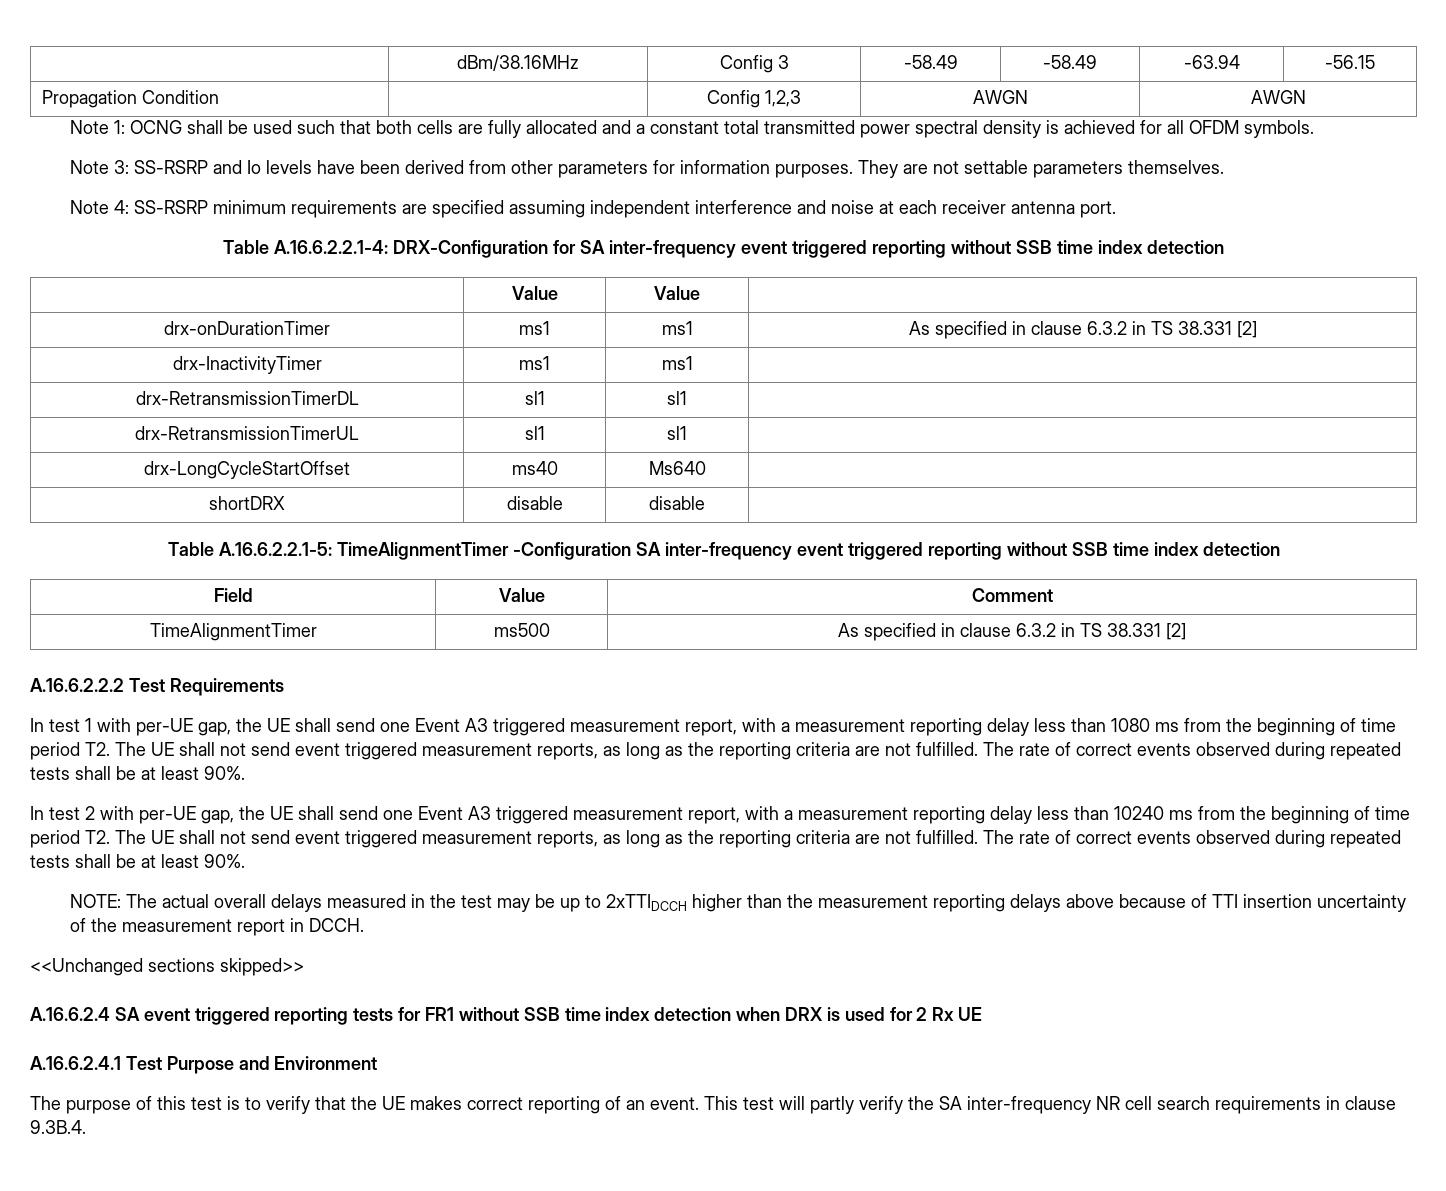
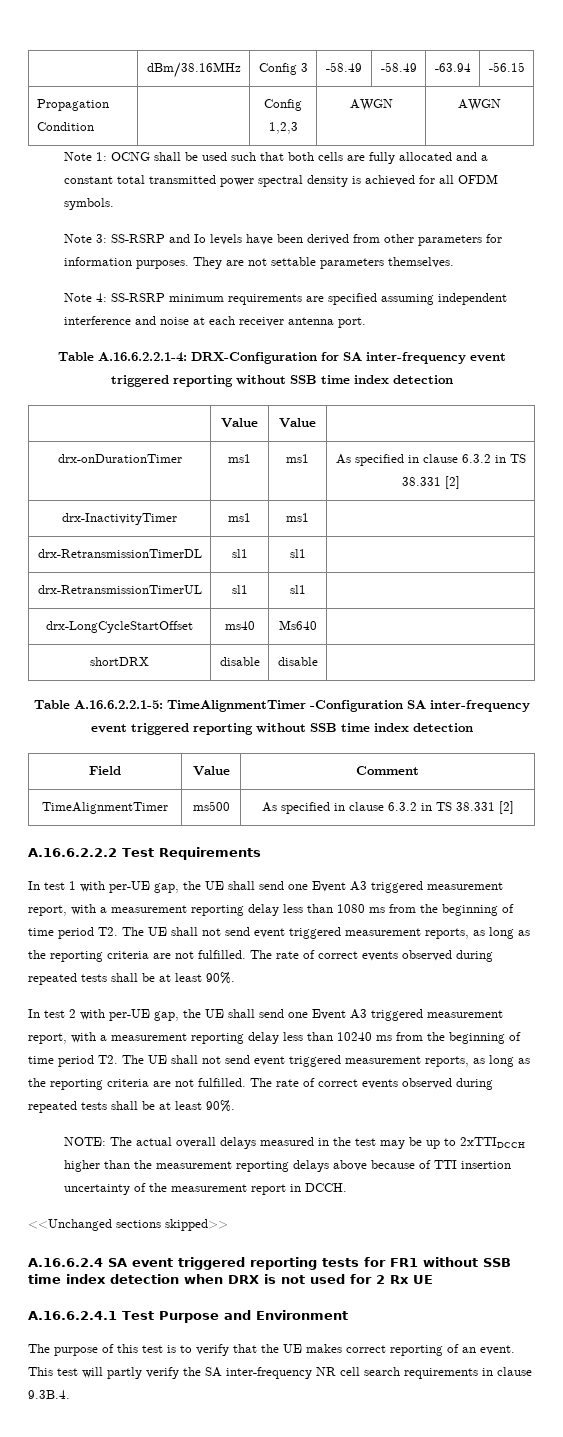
- A.16.6.2.4 SA event triggered reporting tests for FR1 without SSB time index detection when DRX is used for 2 Rx UE
+ A.16.6.2.4 SA event triggered reporting tests for FR1 without SSB time index detection when DRX is not used for 2 Rx UE

